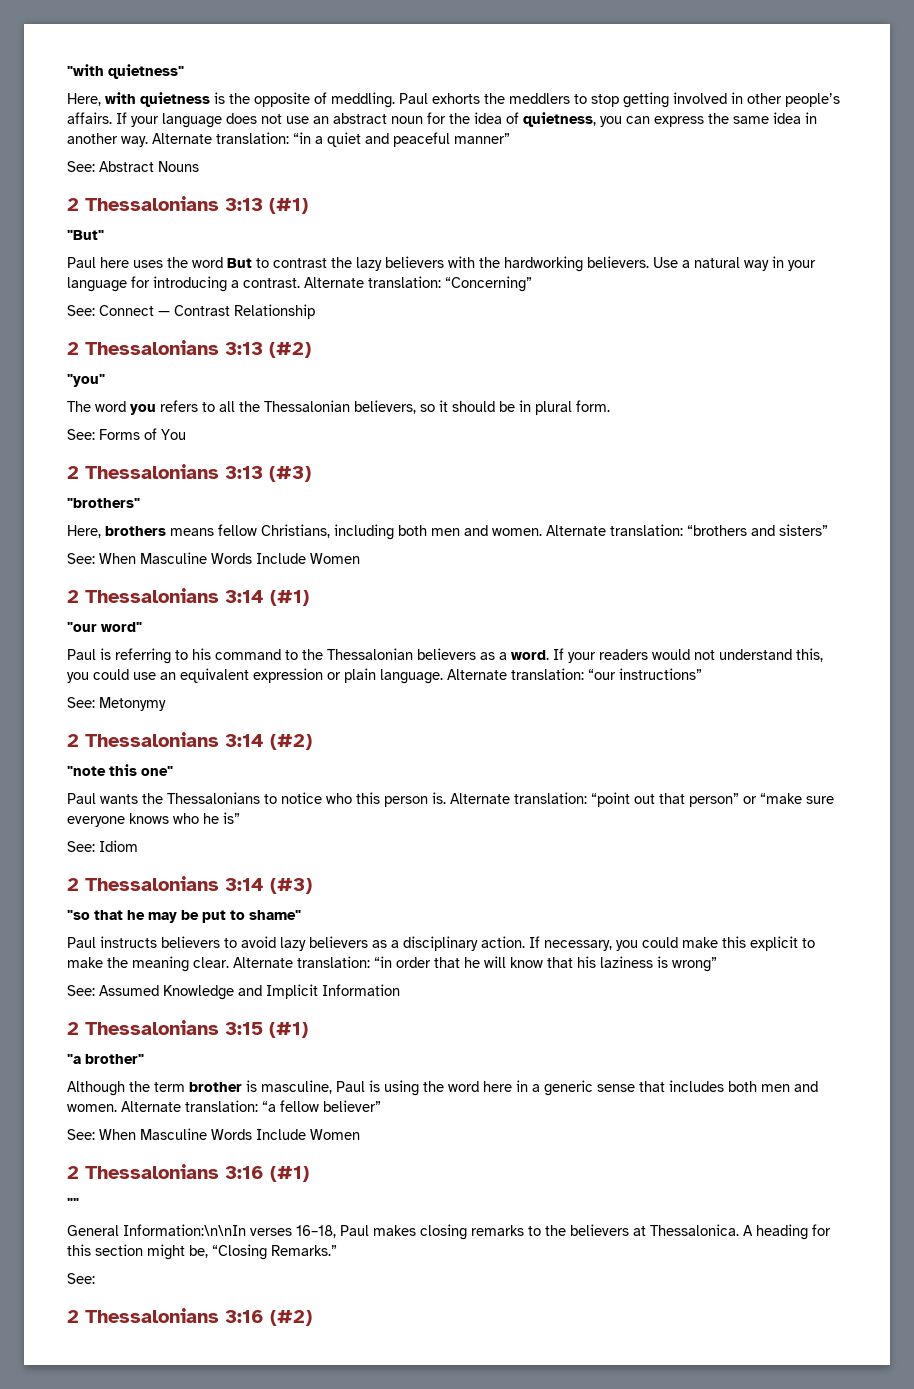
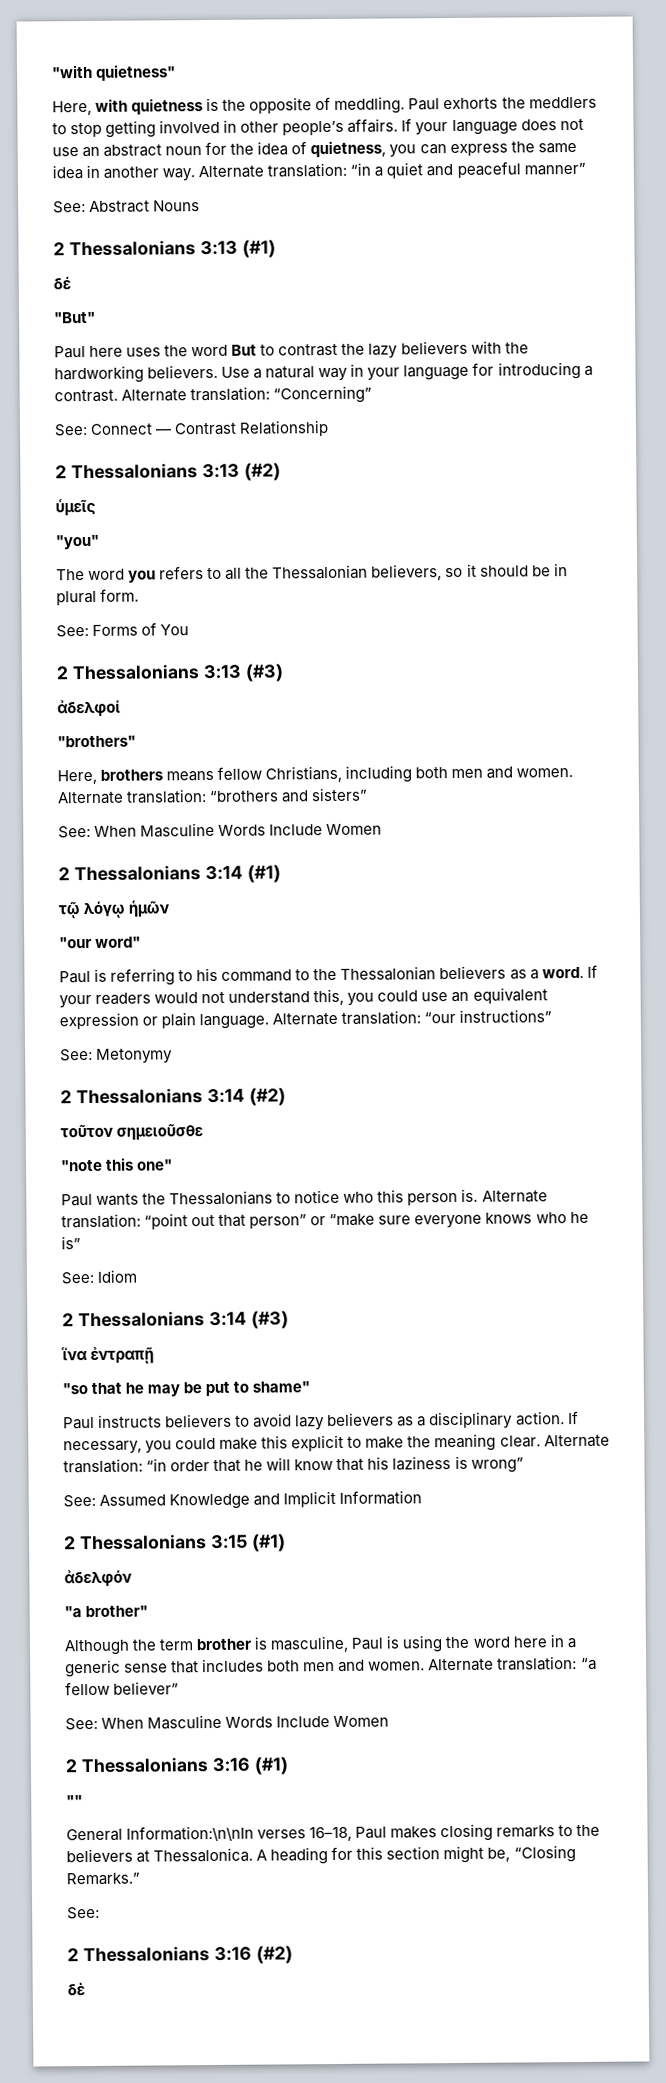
+ δέ
+ ὑμεῖς
+ ἀδελφοί
+ τῷ λόγῳ ἡμῶν
+ τοῦτον σημειοῦσθε
+ ἵνα ἐντραπῇ
+ ἀδελφόν
+ δὲ

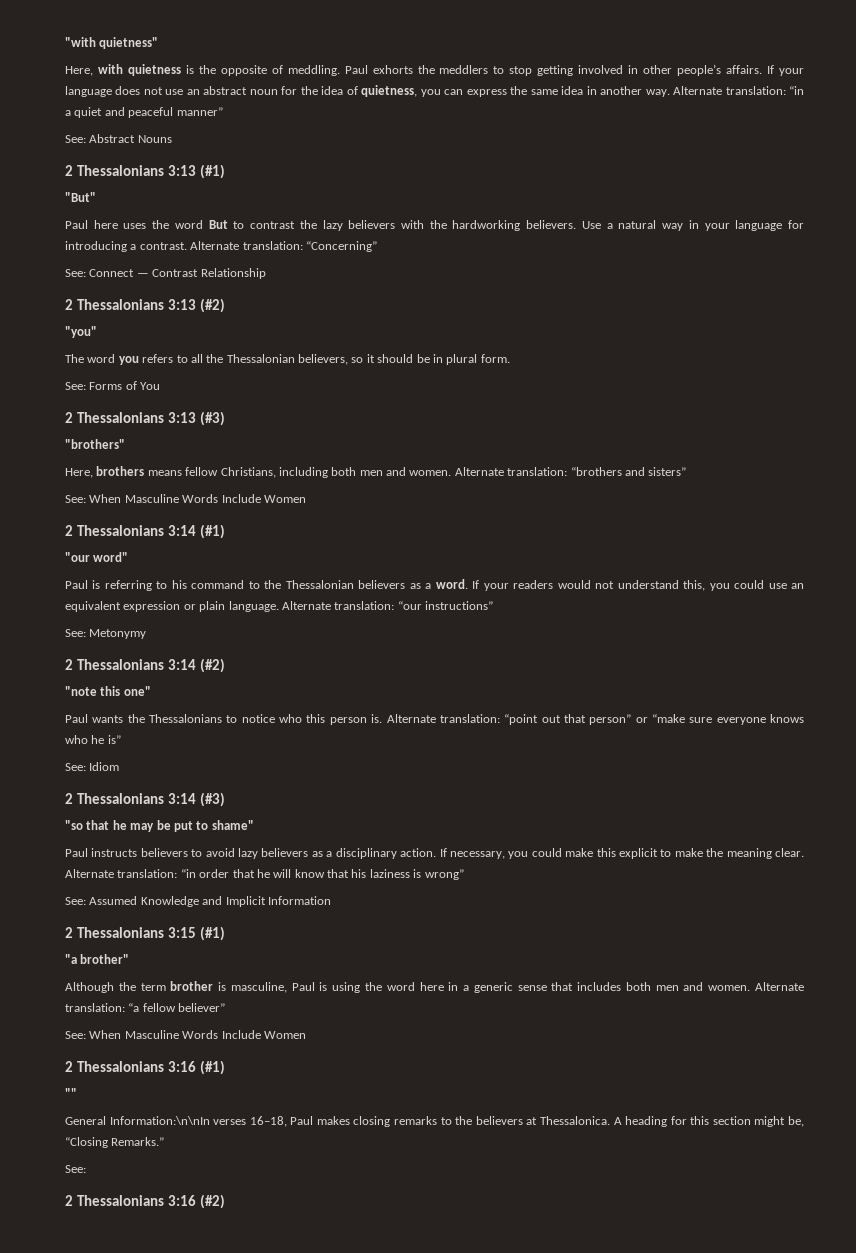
- δέ
- ὑμεῖς
- ἀδελφοί
- τῷ λόγῳ ἡμῶν
- τοῦτον σημειοῦσθε
- ἵνα ἐντραπῇ
- ἀδελφόν
- δὲ

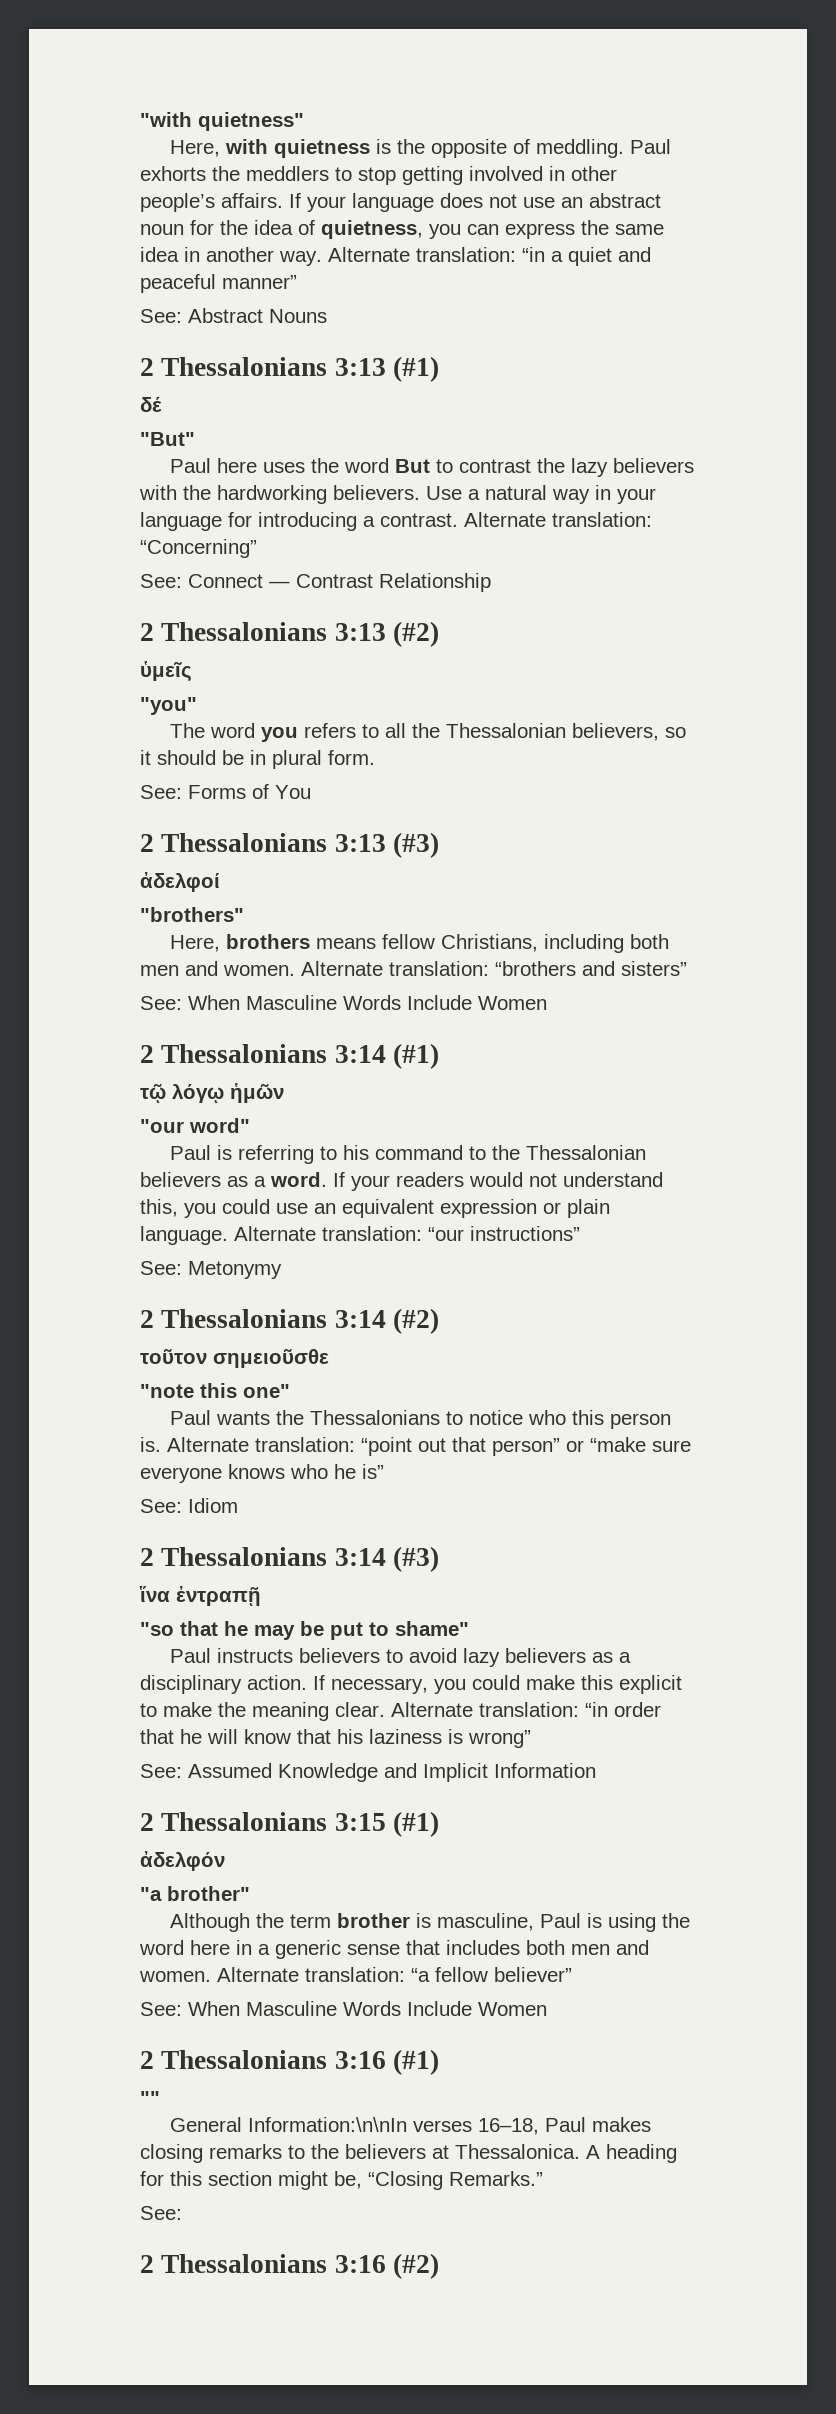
+ δέ
+ ὑμεῖς
+ ἀδελφοί
+ τῷ λόγῳ ἡμῶν
+ τοῦτον σημειοῦσθε
+ ἵνα ἐντραπῇ
+ ἀδελφόν

